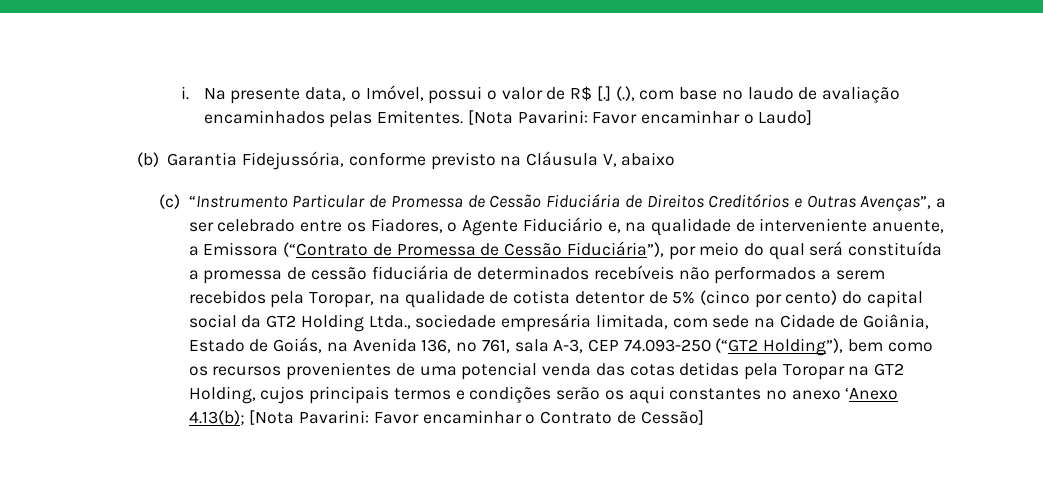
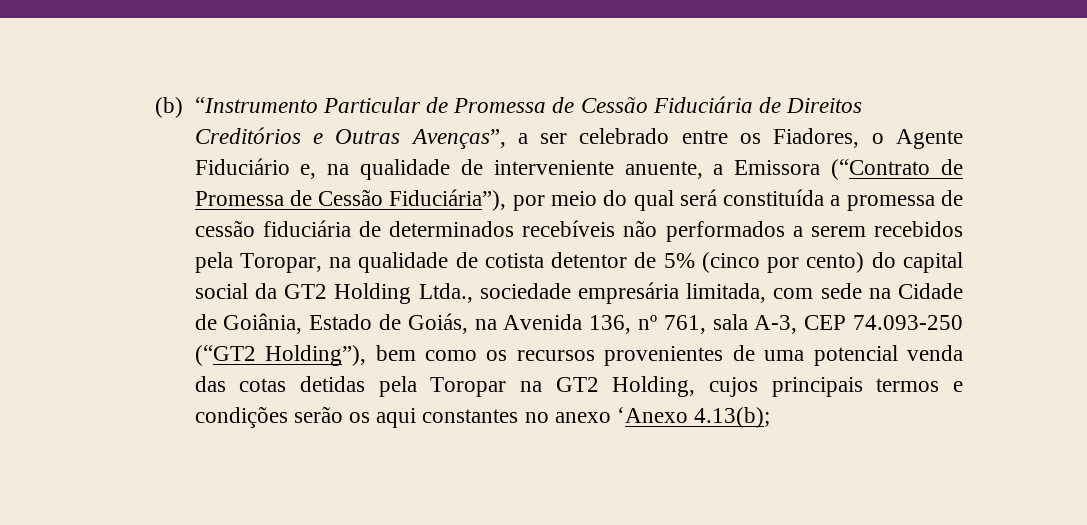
- i. Na presente data, o Imóvel, possui o valor de R$ [.] (.), com base no laudo de avaliação encaminhados pelas Emitentes. [Nota Pavarini: Favor encaminhar o Laudo]
- (b) Garantia Fidejussória, conforme previsto na Cláusula V, abaixo
- (c) “Instrumento Particular de Promessa de Cessão Fiduciária de Direitos Creditórios e Outras Avenças”, a ser celebrado entre os Fiadores, o Agente Fiduciário e, na qualidade de interveniente anuente, a Emissora (“Contrato de Promessa de Cessão Fiduciária”), por meio do qual será constituída a promessa de cessão fiduciária de determinados recebíveis não performados a serem recebidos pela Toropar, na qualidade de cotista detentor de 5% (cinco por cento) do capital social da GT2 Holding Ltda., sociedade empresária limitada, com sede na Cidade de Goiânia, Estado de Goiás, na Avenida 136, nº 761, sala A-3, CEP 74.093-250 (“GT2 Holding”), bem como os recursos provenientes de uma potencial venda das cotas detidas pela Toropar na GT2 Holding, cujos principais termos e condições serão os aqui constantes no anexo ‘Anexo 4.13(b); [Nota Pavarini: Favor encaminhar o Contrato de Cessão]
+ (b) “Instrumento Particular de Promessa de Cessão Fiduciária de Direitos Creditórios e Outras Avenças”, a ser celebrado entre os Fiadores, o Agente Fiduciário e, na qualidade de interveniente anuente, a Emissora (“Contrato de Promessa de Cessão Fiduciária”), por meio do qual será constituída a promessa de cessão fiduciária de determinados recebíveis não performados a serem recebidos pela Toropar, na qualidade de cotista detentor de 5% (cinco por cento) do capital social da GT2 Holding Ltda., sociedade empresária limitada, com sede na Cidade de Goiânia, Estado de Goiás, na Avenida 136, nº 761, sala A-3, CEP 74.093-250 (“GT2 Holding”), bem como os recursos provenientes de uma potencial venda das cotas detidas pela Toropar na GT2 Holding, cujos principais termos e condições serão os aqui constantes no anexo ‘Anexo 4.13(b);

